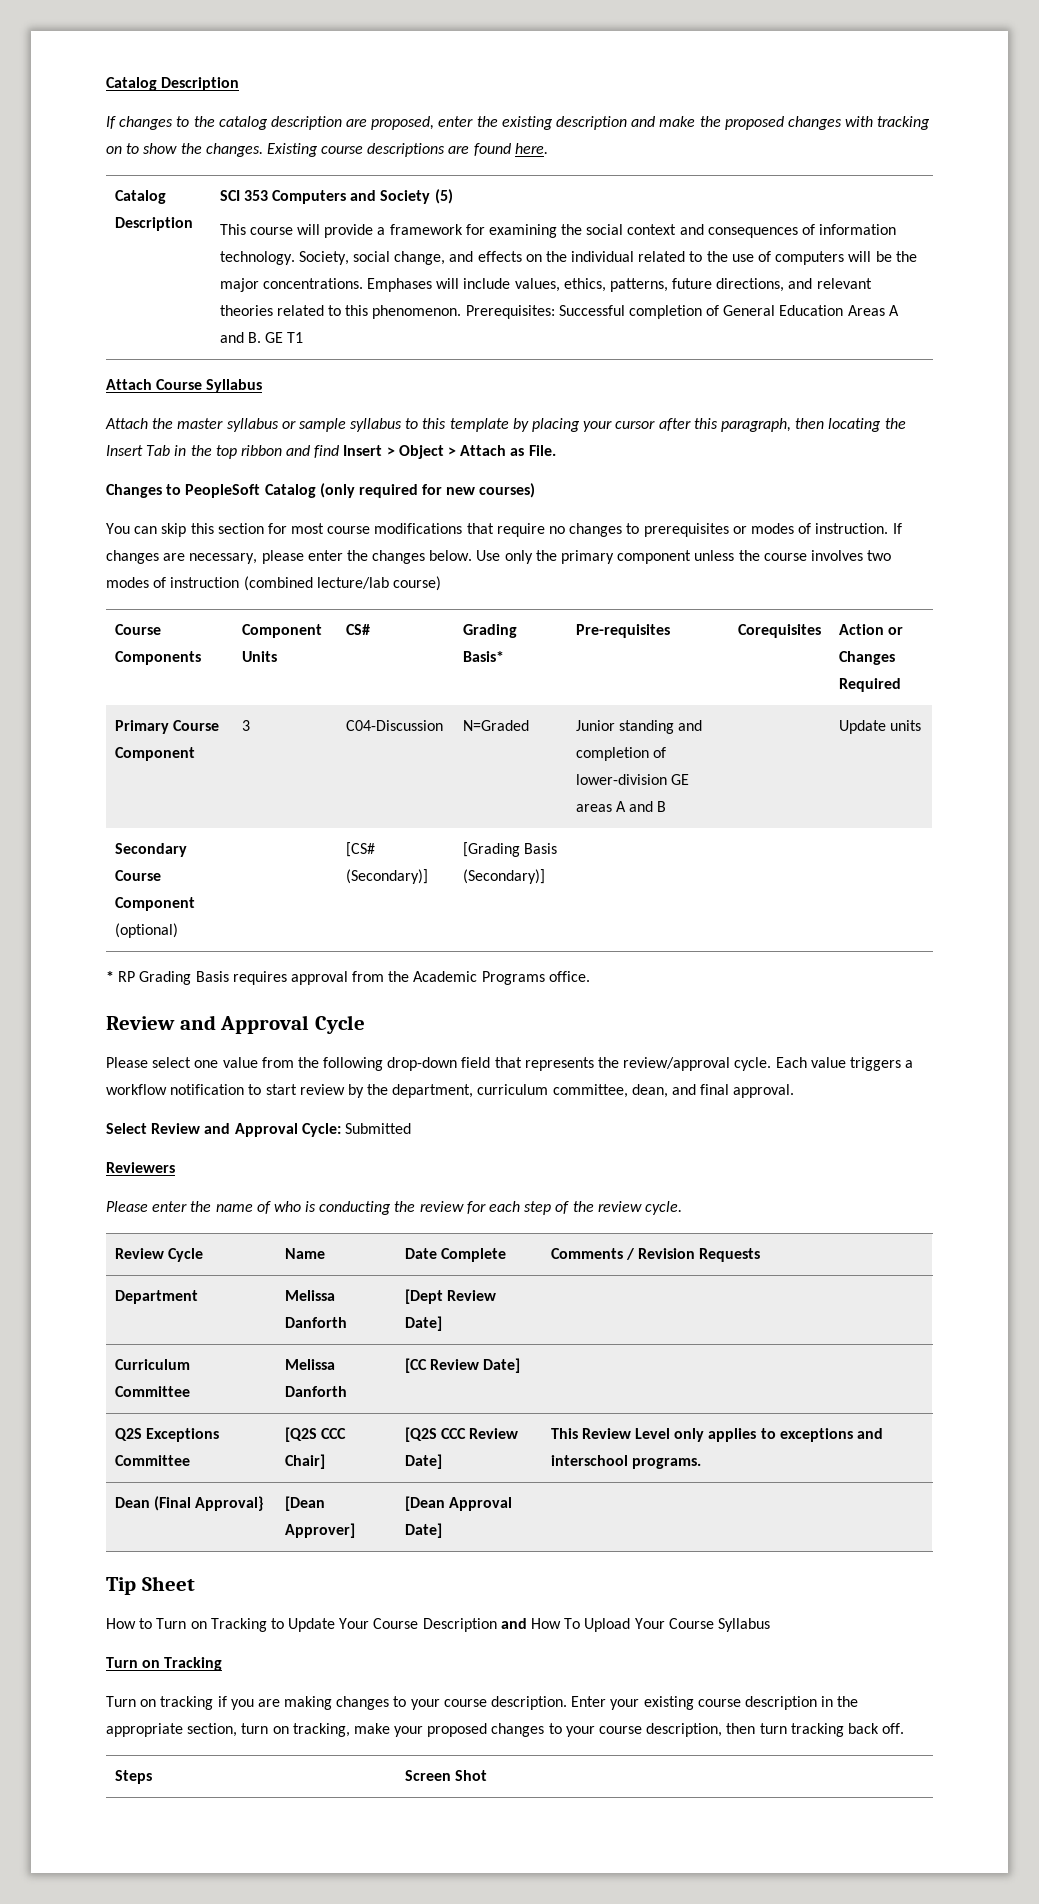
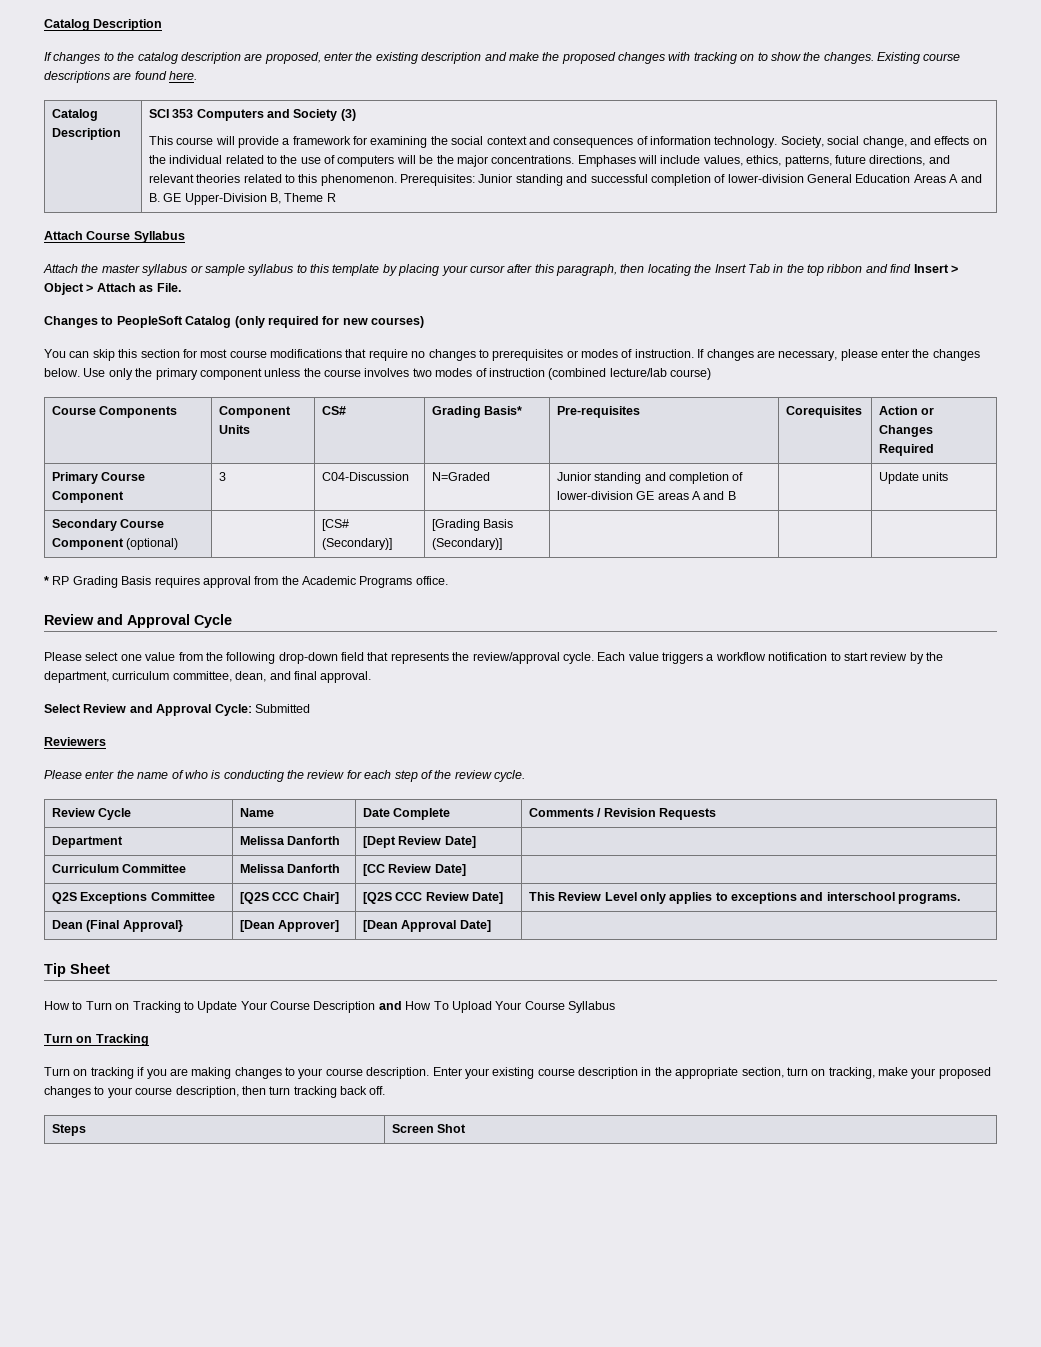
- SCI 353 Computers and Society (5)
+ SCI 353 Computers and Society (3)
- Prerequisites: Successful completion of General Education Areas A and B. GE T1
+ Prerequisites: Junior standing and successful completion of lower-division General Education Areas A and B. GE Upper-Division B, Theme R

